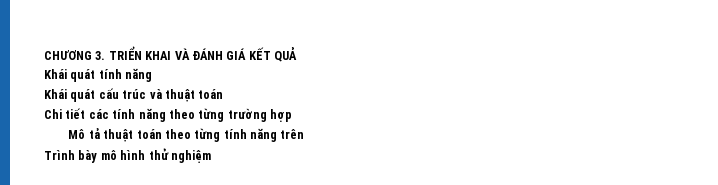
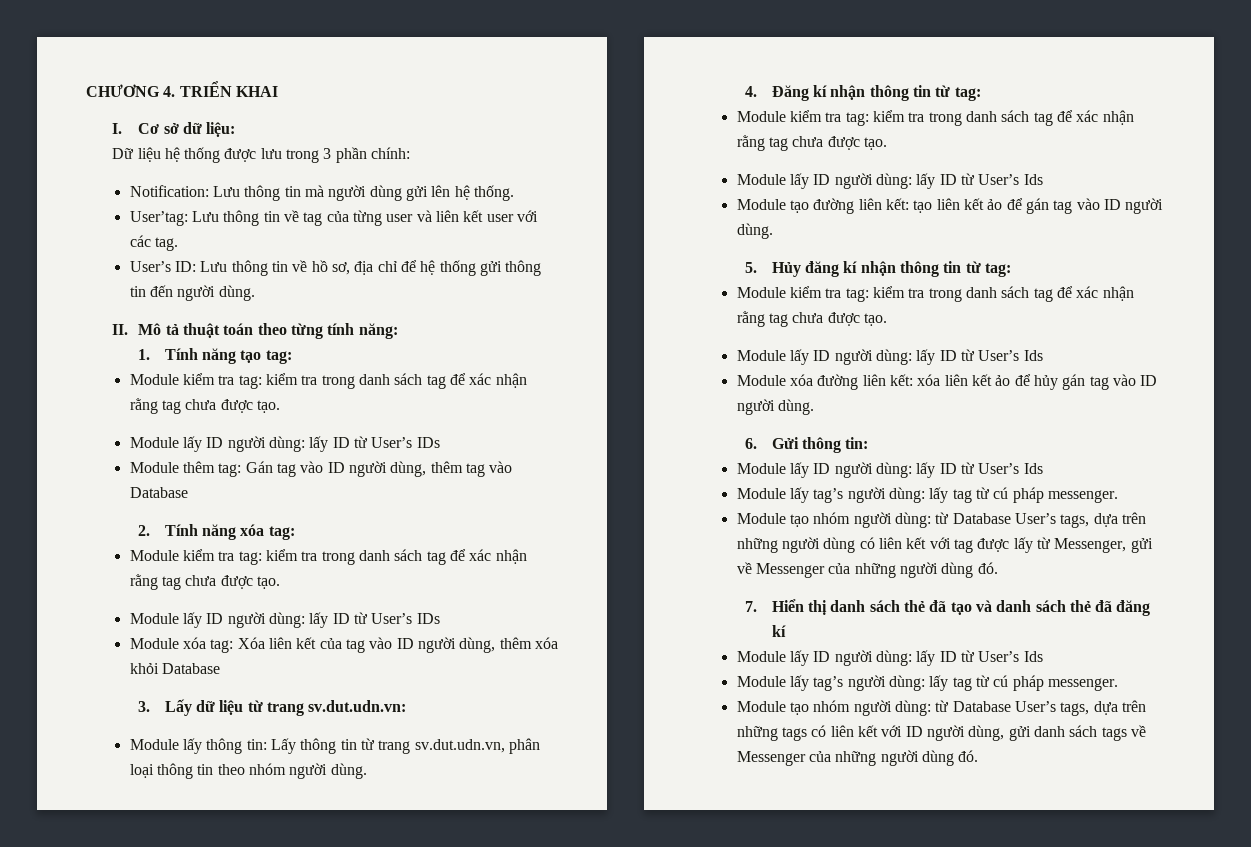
- CHƯƠNG 3. TRIỂN KHAI VÀ ĐÁNH GIÁ KẾT QUẢ
- Khái quát tính năng
- Khái quát cấu trúc và thuật toán
- Chi tiết các tính năng theo từng trường hợp
- Mô tả thuật toán theo từng tính năng trên
- Trình bày mô hình thử nghiệm
+ CHƯƠNG 4. TRIỂN KHAI
+ I. Cơ sở dữ liệu:
+ Dữ liệu hệ thống được lưu trong 3 phần chính:
+ Notification: Lưu thông tin mà người dùng gửi lên hệ thống.
+ User’tag: Lưu thông tin về tag của từng user và liên kết user với các tag.
+ User’s ID: Lưu thông tin về hồ sơ, địa chỉ để hệ thống gửi thông tin đến người dùng.
+ II. Mô tả thuật toán theo từng tính năng:
+ 1. Tính năng tạo tag:
+ Module kiểm tra tag: kiểm tra trong danh sách tag để xác nhận rằng tag chưa được tạo.
+ Module lấy ID người dùng: lấy ID từ User’s IDs
+ Module thêm tag: Gán tag vào ID người dùng, thêm tag vào Database
+ 2. Tính năng xóa tag:
+ Module kiểm tra tag: kiểm tra trong danh sách tag để xác nhận rằng tag chưa được tạo.
+ Module lấy ID người dùng: lấy ID từ User’s IDs
+ Module xóa tag: Xóa liên kết của tag vào ID người dùng, thêm xóa khỏi Database
+ 3. Lấy dữ liệu từ trang sv.dut.udn.vn:
+ Module lấy thông tin: Lấy thông tin từ trang sv.dut.udn.vn, phân loại thông tin theo nhóm người dùng.
+ 4. Đăng kí nhận thông tin từ tag:
+ Module kiểm tra tag: kiểm tra trong danh sách tag để xác nhận rằng tag chưa được tạo.
+ Module lấy ID người dùng: lấy ID từ User’s Ids
+ Module tạo đường liên kết: tạo liên kết ảo để gán tag vào ID người dùng.
+ 5. Hủy đăng kí nhận thông tin từ tag:
+ Module kiểm tra tag: kiểm tra trong danh sách tag để xác nhận rằng tag chưa được tạo.
+ Module lấy ID người dùng: lấy ID từ User’s Ids
+ Module xóa đường liên kết: xóa liên kết ảo để hủy gán tag vào ID người dùng.
+ 6. Gửi thông tin:
+ Module lấy ID người dùng: lấy ID từ User’s Ids
+ Module lấy tag’s người dùng: lấy tag từ cú pháp messenger.
+ Module tạo nhóm người dùng: từ Database User’s tags, dựa trên những người dùng có liên kết với tag được lấy từ Messenger, gửi về Messenger của những người dùng đó.
+ 7. Hiển thị danh sách thẻ đã tạo và danh sách thẻ đã đăng kí
+ Module lấy ID người dùng: lấy ID từ User’s Ids
+ Module lấy tag’s người dùng: lấy tag từ cú pháp messenger.
+ Module tạo nhóm người dùng: từ Database User’s tags, dựa trên những tags có liên kết với ID người dùng, gửi danh sách tags về Messenger của những người dùng đó.

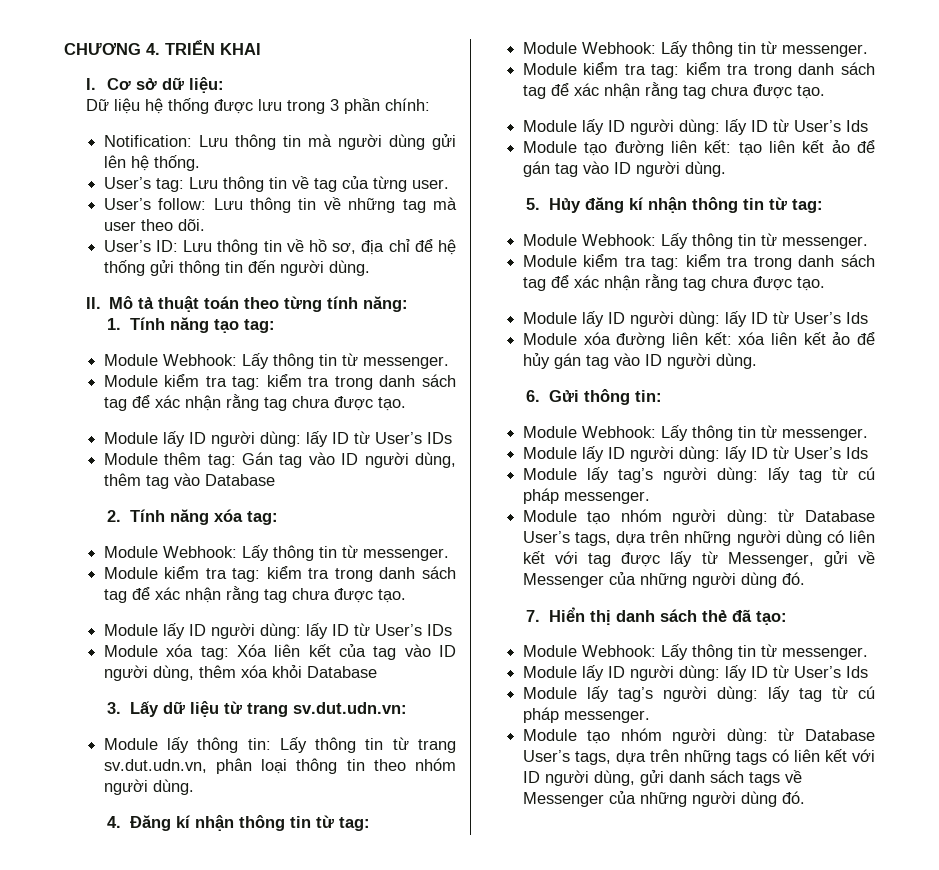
- User’tag: Lưu thông tin về tag của từng user và liên kết user với các tag.
+ User’s tag: Lưu thông tin về tag của từng user.
+ User’s follow: Lưu thông tin về những tag mà user theo dõi.
  1. Tính năng tạo tag:
+ Module Webhook: Lấy thông tin từ messenger.
  2. Tính năng xóa tag:
+ Module Webhook: Lấy thông tin từ messenger.
  4. Đăng kí nhận thông tin từ tag:
+ Module Webhook: Lấy thông tin từ messenger.
  5. Hủy đăng kí nhận thông tin từ tag:
+ Module Webhook: Lấy thông tin từ messenger.
  6. Gửi thông tin:
+ Module Webhook: Lấy thông tin từ messenger.
- 7. Hiển thị danh sách thẻ đã tạo và danh sách thẻ đã đăng kí
+ 7. Hiển thị danh sách thẻ đã tạo:
+ Module Webhook: Lấy thông tin từ messenger.

